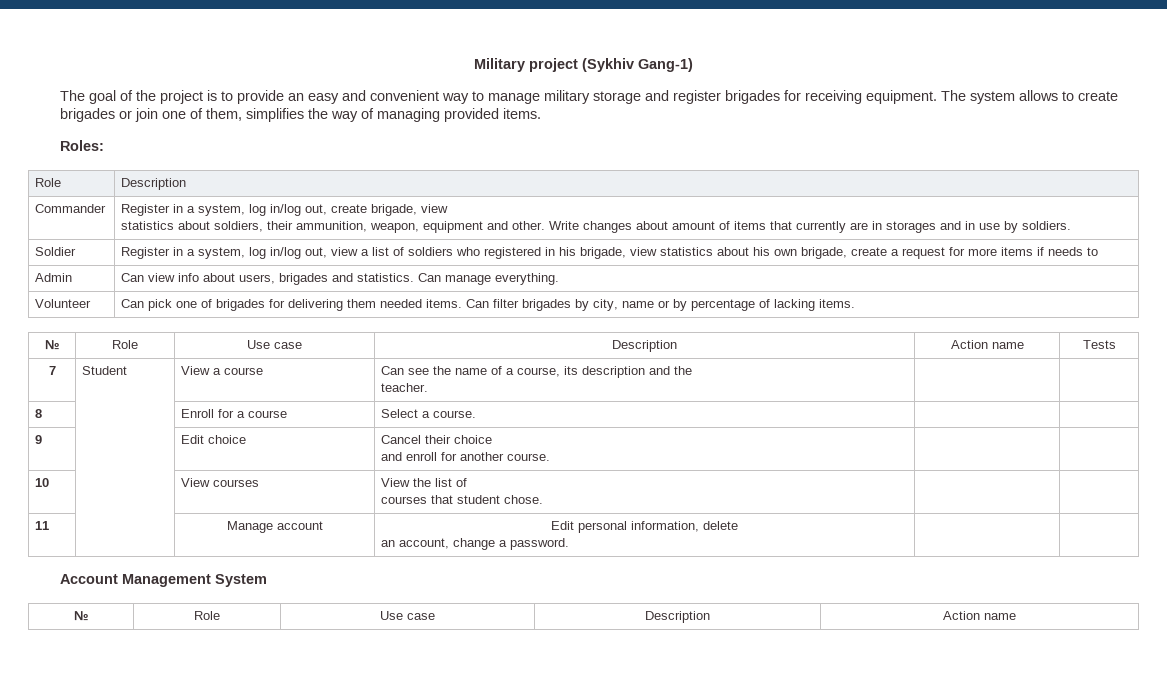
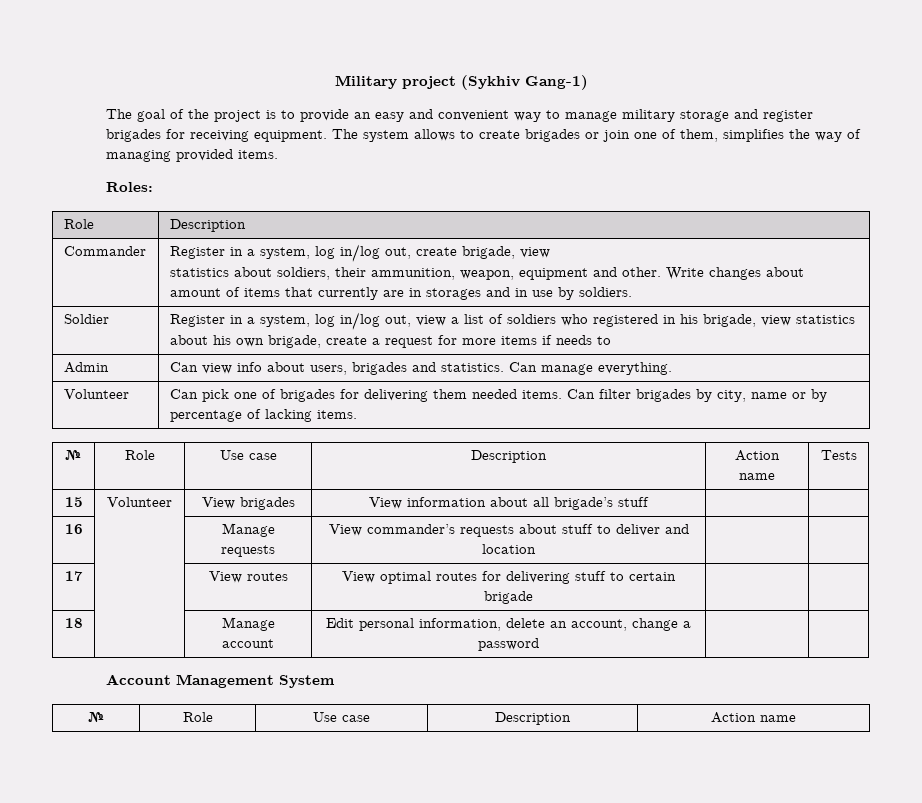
- 7 | Student | View a course | Can see the name of a course, its description and the
- teacher. | |
- 8 | | Enroll for a course | Select a course. | |
- 9 | | Edit choice | Cancel their choice
- and enroll for another course. | |
- 10 | | View courses | View the list of
- courses that student chose. | |
- 11 | | Manage account | Edit personal information, delete
- an account, change a password. | |
+ 15 | Volunteer | View brigades | View information about all brigade’s stuff | |
+ 16 | | Manage requests | View commander’s requests about stuff to deliver and location | |
+ 17 | | View routes | View optimal routes for delivering stuff to certain brigade | |
+ 18 | | Manage account | Edit personal information, delete an account, change a password | |

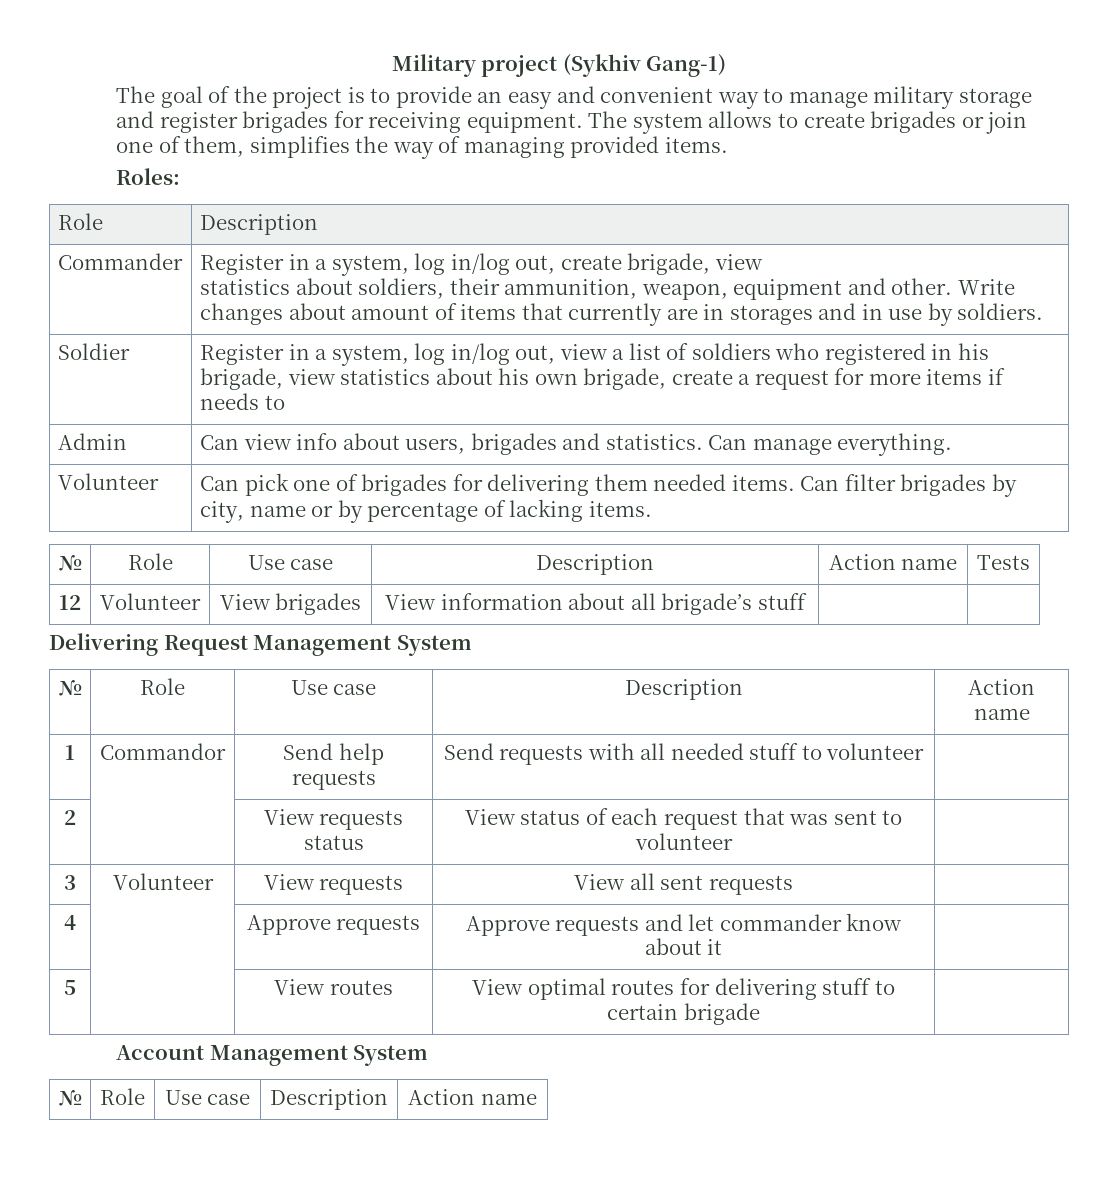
- 15 | Volunteer | View brigades | View information about all brigade’s stuff | |
+ 12 | Volunteer | View brigades | View information about all brigade’s stuff | |
- 16 | | Manage requests | View commander’s requests about stuff to deliver and location | |
- 17 | | View routes | View optimal routes for delivering stuff to certain brigade | |
- 18 | | Manage account | Edit personal information, delete an account, change a password | |
+ Delivering Request Management System
+ № | Role | Use case | Description | Action name
+ 1 | Commandor | Send help requests | Send requests with all needed stuff to volunteer |
+ 2 | | View requests status | View status of each request that was sent to volunteer |
+ 3 | Volunteer | View requests | View all sent requests |
+ 4 | | Approve requests | Approve requests and let commander know about it |
+ 5 | | View routes | View optimal routes for delivering stuff to certain brigade |

